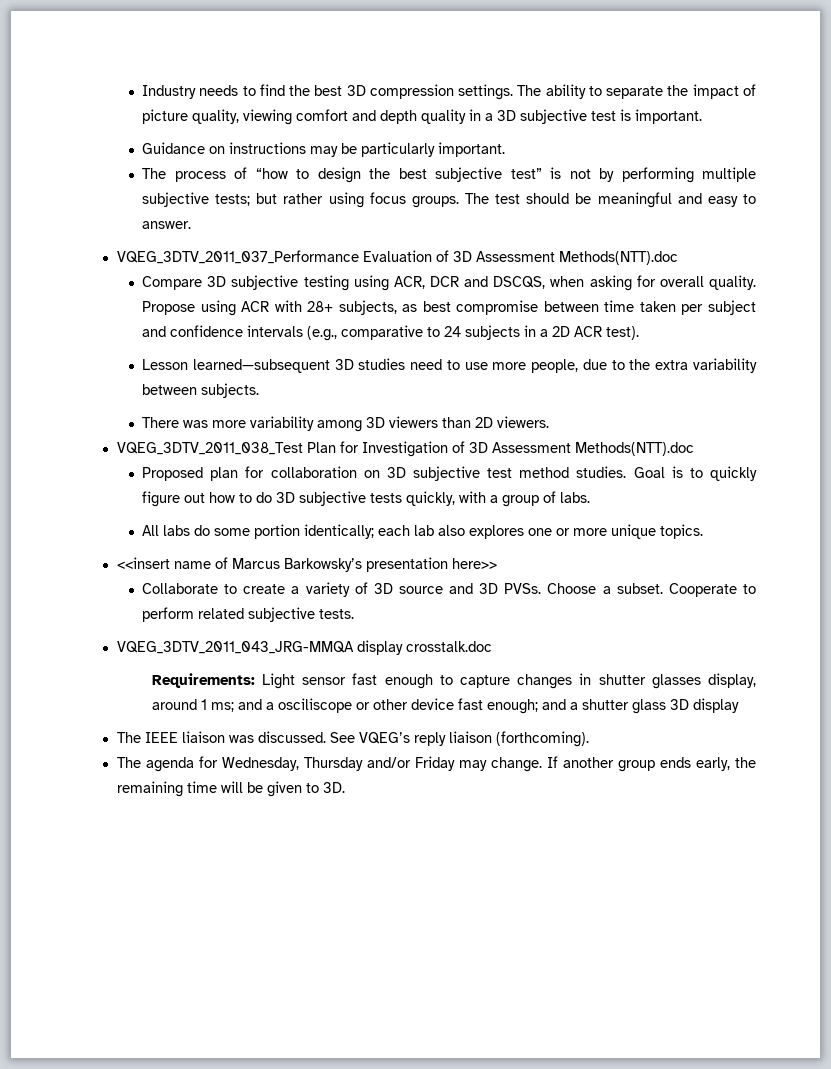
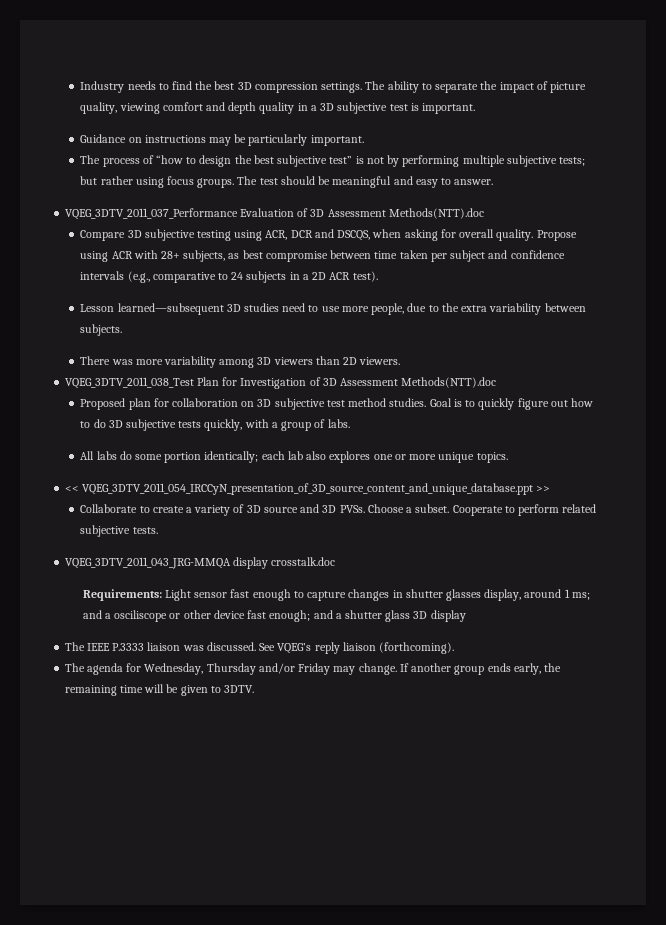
- <<insert name of Marcus Barkowsky’s presentation here>>
+ << VQEG_3DTV_2011_054_IRCCyN_presentation_of_3D_source_content_and_unique_database.ppt >>
- The IEEE liaison was discussed.
+ The IEEE P.3333 liaison was discussed.
- If another group ends early, the remaining time will be given to 3D.
+ If another group ends early, the remaining time will be given to 3DTV.

